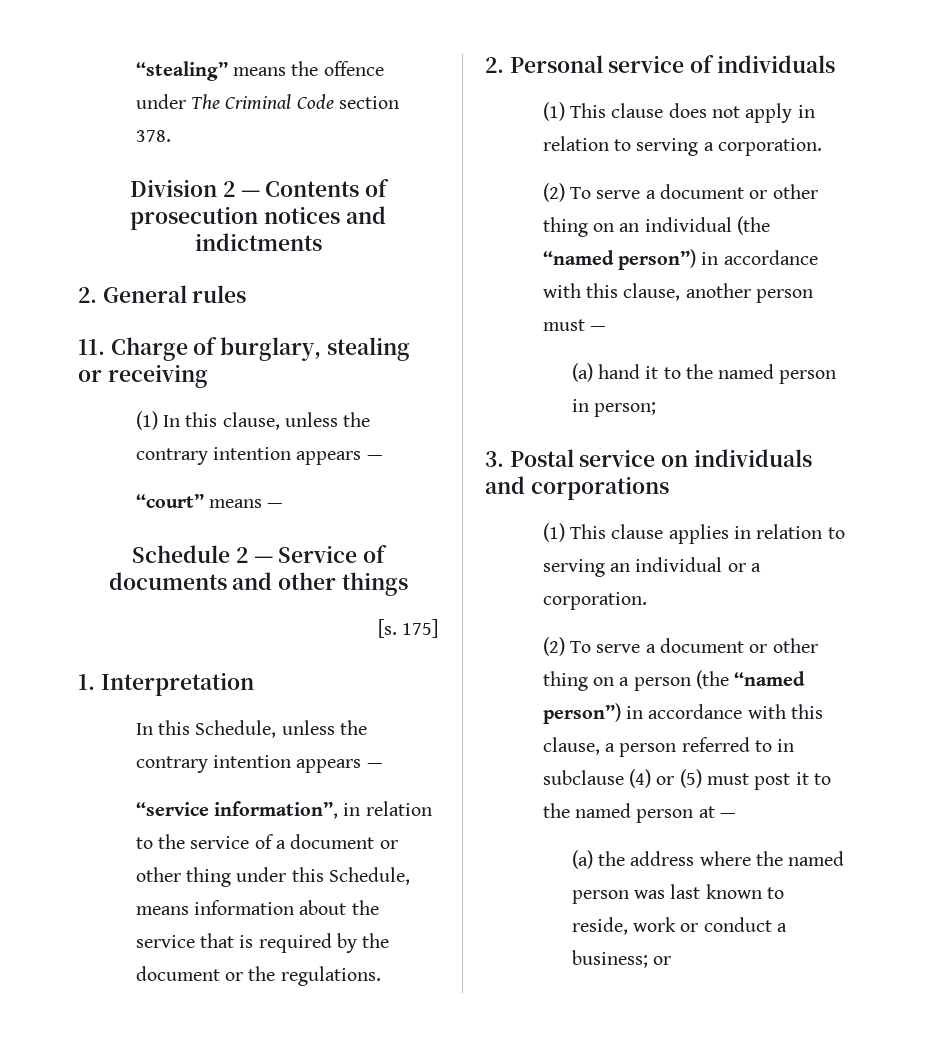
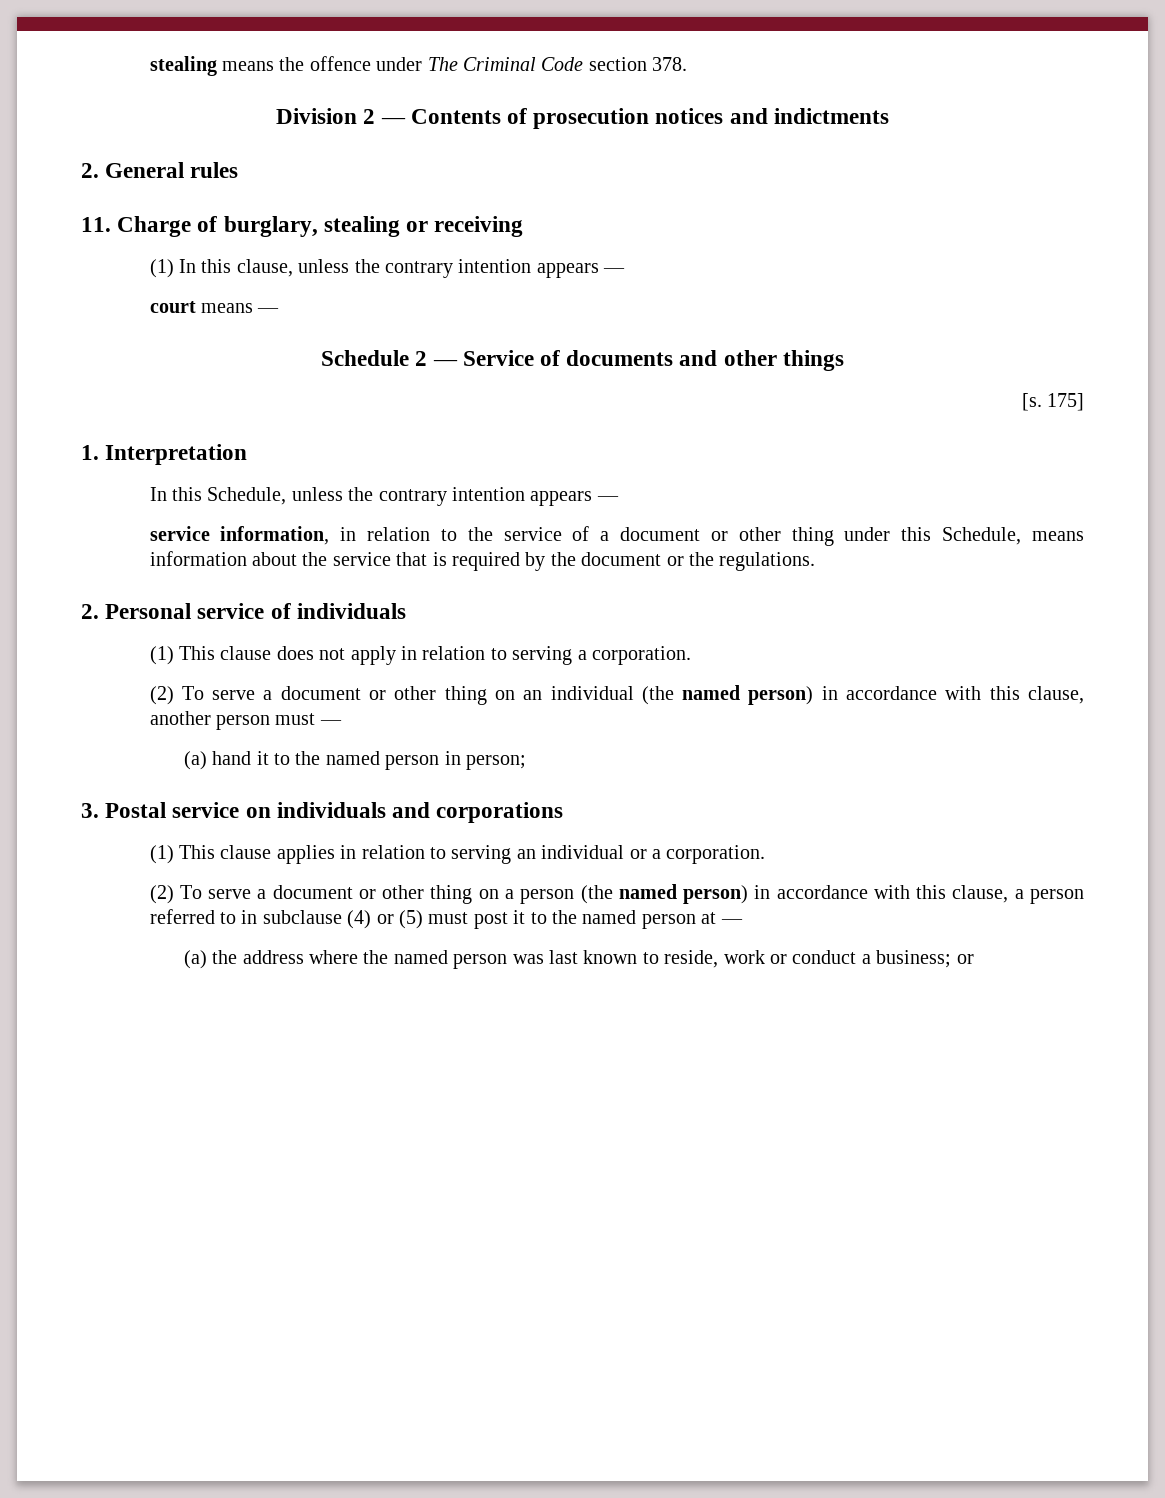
- “stealing” means the offence under The Criminal Code section 378.
+ stealing means the offence under The Criminal Code section 378.
- “court” means —
+ court means —
- “service information”, in relation to the service of a document or other thing under this Schedule, means information about the service that is required by the document or the regulations.
+ service information, in relation to the service of a document or other thing under this Schedule, means information about the service that is required by the document or the regulations.
- (2) To serve a document or other thing on an individual (the “named person”) in accordance with this clause, another person must —
+ (2) To serve a document or other thing on an individual (the named person) in accordance with this clause, another person must —
- (2) To serve a document or other thing on a person (the “named person”) in accordance with this clause, a person referred to in subclause (4) or (5) must post it to the named person at —
+ (2) To serve a document or other thing on a person (the named person) in accordance with this clause, a person referred to in subclause (4) or (5) must post it to the named person at —

